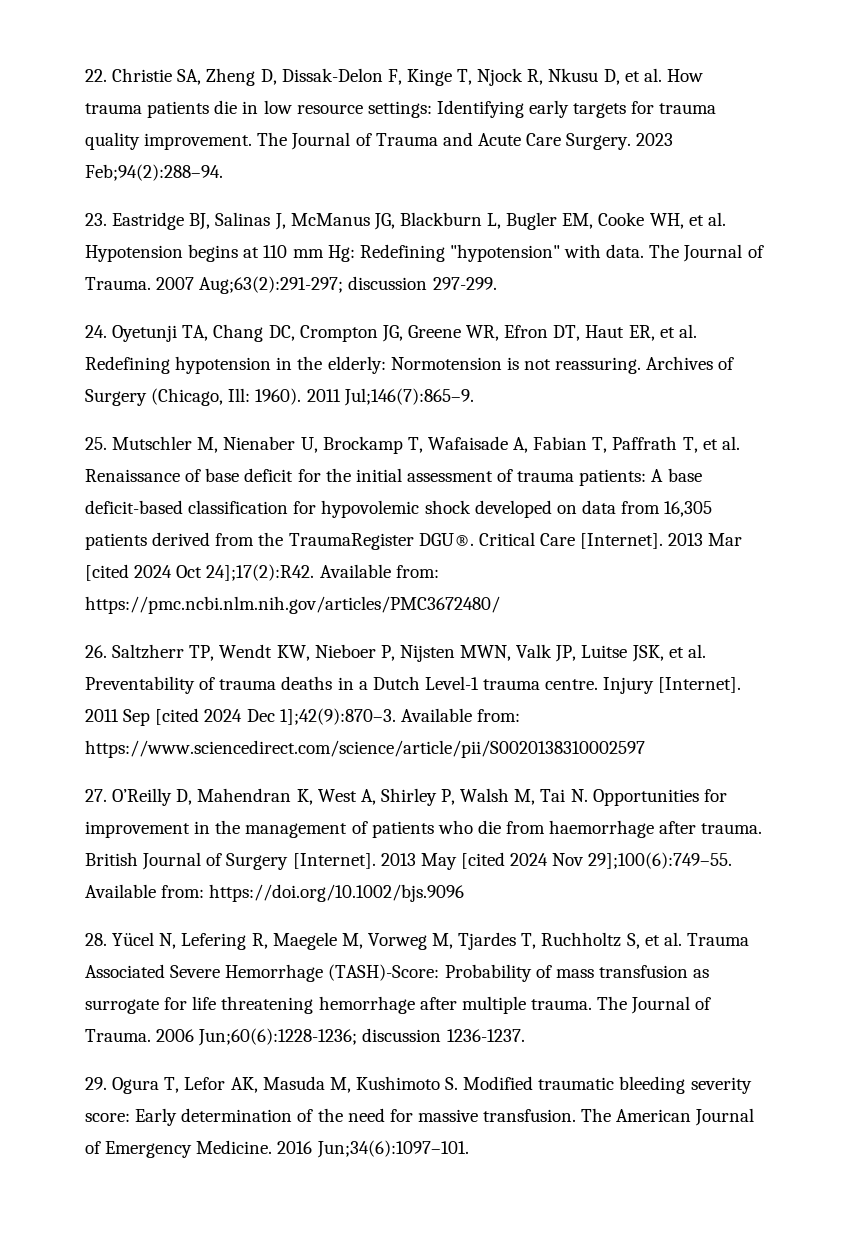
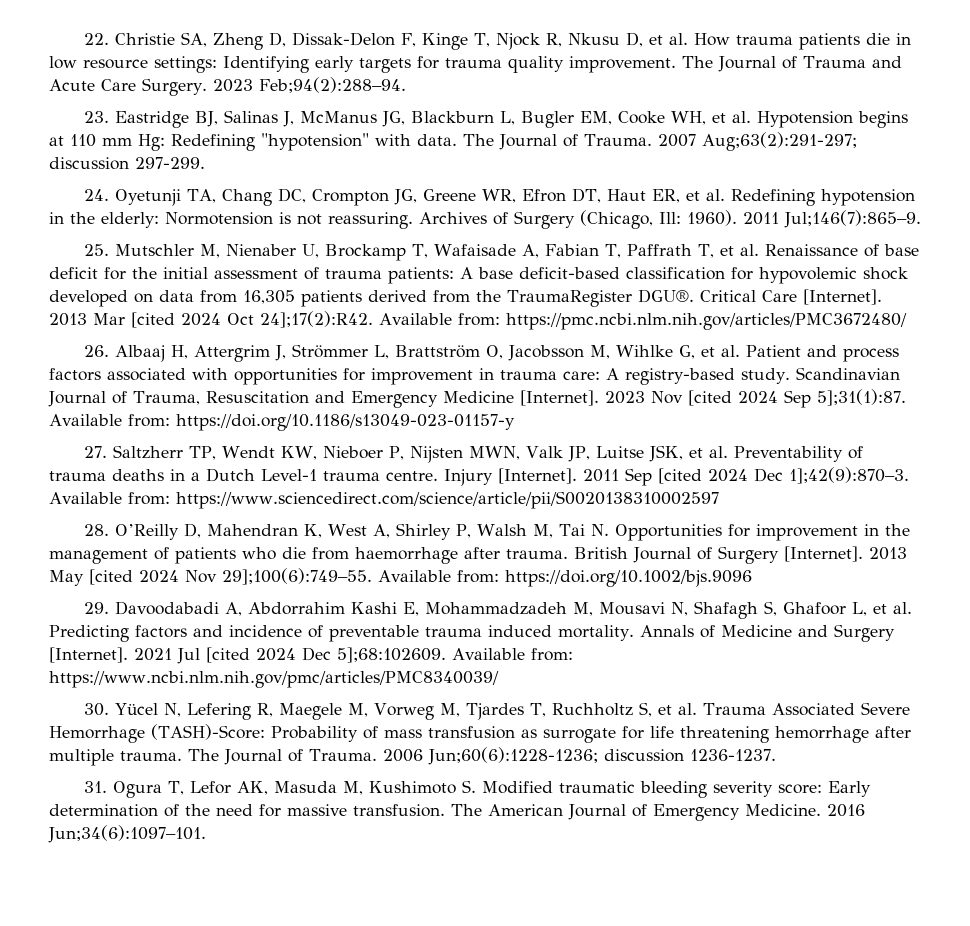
- 26. Saltzherr TP, Wendt KW, Nieboer P, Nijsten MWN, Valk JP, Luitse JSK, et al. Preventability of trauma deaths in a Dutch Level-1 trauma centre.
+ 26. Albaaj H, Attergrim J, Strömmer L, Brattström O, Jacobsson M, Wihlke G, et al. Patient and process factors associated with opportunities for improvement in trauma care: A registry-based study. Scandinavian Journal of Trauma, Resuscitation and Emergency Medicine [Internet]. 2023 Nov [cited 2024 Sep 5];31(1):87. Available from: https://doi.org/10.1186/s13049-023-01157-y
+ 27. Saltzherr TP, Wendt KW, Nieboer P, Nijsten MWN, Valk JP, Luitse JSK, et al. Preventability of trauma deaths in a Dutch Level-1 trauma centre.
- 27. O’Reilly D, Mahendran K, West A, Shirley P, Walsh M, Tai N. Opportunities for improvement in the management of patients who die from haemorrhage after trauma.
+ 28. O’Reilly D, Mahendran K, West A, Shirley P, Walsh M, Tai N. Opportunities for improvement in the management of patients who die from haemorrhage after trauma.
- 28. Yücel N, Lefering R, Maegele M, Vorweg M, Tjardes T, Ruchholtz S, et al. Trauma Associated Severe Hemorrhage (TASH)-Score: Probability of mass transfusion as surrogate for life threatening hemorrhage after multiple trauma.
+ 29. Davoodabadi A, Abdorrahim Kashi E, Mohammadzadeh M, Mousavi N, Shafagh S, Ghafoor L, et al. Predicting factors and incidence of preventable trauma induced mortality. Annals of Medicine and Surgery [Internet]. 2021 Jul [cited 2024 Dec 5];68:102609. Available from: https://www.ncbi.nlm.nih.gov/pmc/articles/PMC8340039/
+ 30. Yücel N, Lefering R, Maegele M, Vorweg M, Tjardes T, Ruchholtz S, et al. Trauma Associated Severe Hemorrhage (TASH)-Score: Probability of mass transfusion as surrogate for life threatening hemorrhage after multiple trauma.
- 29. Ogura T, Lefor AK, Masuda M, Kushimoto S. Modified traumatic bleeding severity score: Early determination of the need for massive transfusion.
+ 31. Ogura T, Lefor AK, Masuda M, Kushimoto S. Modified traumatic bleeding severity score: Early determination of the need for massive transfusion.

